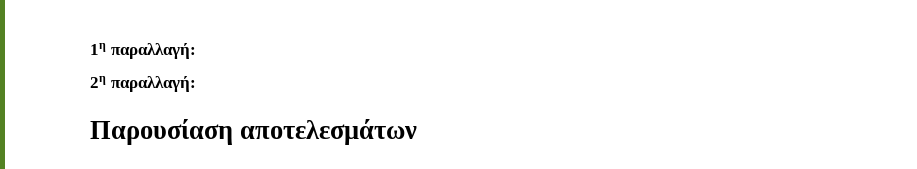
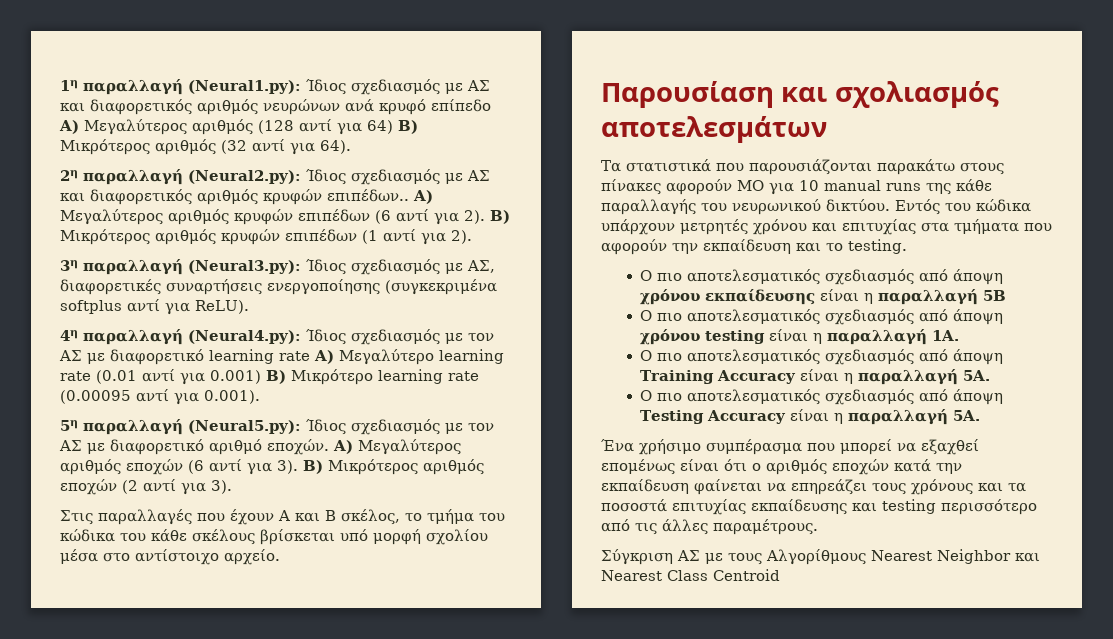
- 1η παραλλαγή:
- 2η παραλλαγή:
+ 1η παραλλαγή (Neural1.py): Ίδιος σχεδιασμός με ΑΣ και διαφορετικός αριθμός νευρώνων ανά κρυφό επίπεδο A) Μεγαλύτερος αριθμός (128 αντί για 64) Β) Μικρότερος αριθμός (32 αντί για 64).
+ 2η παραλλαγή (Neural2.py): Ίδιος σχεδιασμός με ΑΣ και διαφορετικός αριθμός κρυφών επιπέδων.. A) Μεγαλύτερος αριθμός κρυφών επιπέδων (6 αντί για 2). Β) Μικρότερος αριθμός κρυφών επιπέδων (1 αντί για 2).
+ 3η παραλλαγή (Neural3.py): Ίδιος σχεδιασμός με ΑΣ, διαφορετικές συναρτήσεις ενεργοποίησης (συγκεκριμένα softplus αντί για ReLU).
+ 4η παραλλαγή (Neural4.py): Ίδιος σχεδιασμός με τον ΑΣ με διαφορετικό learning rate A) Μεγαλύτερο learning rate (0.01 αντί για 0.001) Β) Μικρότερο learning rate (0.00095 αντί για 0.001).
+ 5η παραλλαγή (Neural5.py): Ίδιος σχεδιασμός με τον ΑΣ με διαφορετικό αριθμό εποχών. A) Μεγαλύτερος αριθμός εποχών (6 αντί για 3). Β) Μικρότερος αριθμός εποχών (2 αντί για 3).
+ Στις παραλλαγές που έχουν Α και Β σκέλος, το τμήμα του κώδικα του κάθε σκέλους βρίσκεται υπό μορφή σχολίου μέσα στο αντίστοιχο αρχείο.
- Παρουσίαση αποτελεσμάτων
+ Παρουσίαση και σχολιασμός αποτελεσμάτων
+ Τα στατιστικά που παρουσιάζονται παρακάτω στους πίνακες αφορούν ΜΟ για 10 manual runs της κάθε παραλλαγής του νευρωνικού δικτύου. Εντός του κώδικα υπάρχουν μετρητές χρόνου και επιτυχίας στα τμήματα που αφορούν την εκπαίδευση και το testing.
+ Ο πιο αποτελεσματικός σχεδιασμός από άποψη χρόνου εκπαίδευσης είναι η παραλλαγή 5Β
+ Ο πιο αποτελεσματικός σχεδιασμός από άποψη χρόνου testing είναι η παραλλαγή 1A.
+ Ο πιο αποτελεσματικός σχεδιασμός από άποψη Training Accuracy είναι η παραλλαγή 5A.
+ Ο πιο αποτελεσματικός σχεδιασμός από άποψη Testing Accuracy είναι η παραλλαγή 5A.
+ Ένα χρήσιμο συμπέρασμα που μπορεί να εξαχθεί επομένως είναι ότι ο αριθμός εποχών κατά την εκπαίδευση φαίνεται να επηρεάζει τους χρόνους και τα ποσοστά επιτυχίας εκπαίδευσης και testing περισσότερο από τις άλλες παραμέτρους.
+ Σύγκριση ΑΣ με τους Αλγορίθμους Nearest Neighbor και Nearest Class Centroid

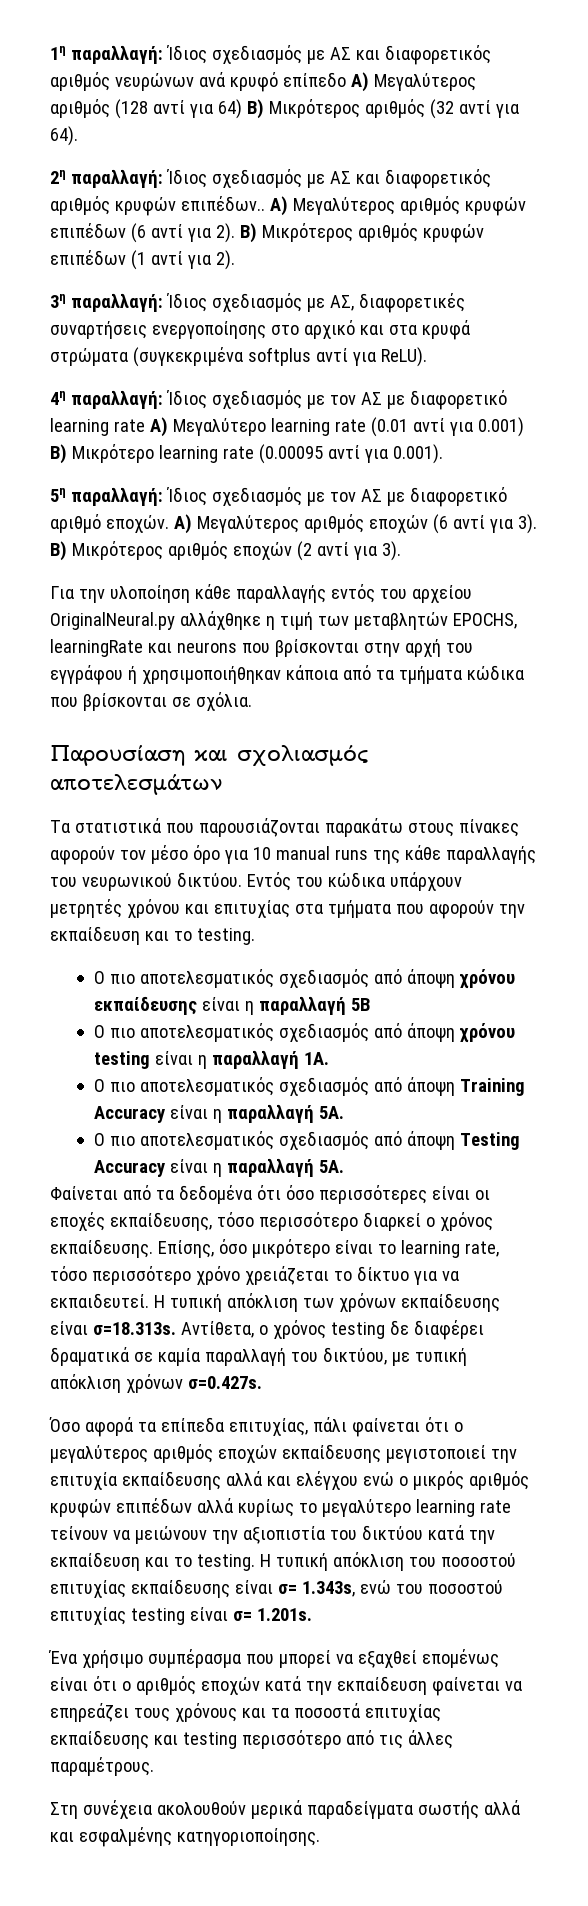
- 1η παραλλαγή (Neural1.py): Ίδιος σχεδιασμός με ΑΣ και διαφορετικός αριθμός νευρώνων ανά κρυφό επίπεδο A) Μεγαλύτερος αριθμός (128 αντί για 64) Β) Μικρότερος αριθμός (32 αντί για 64).
+ 1η παραλλαγή: Ίδιος σχεδιασμός με ΑΣ και διαφορετικός αριθμός νευρώνων ανά κρυφό επίπεδο A) Μεγαλύτερος αριθμός (128 αντί για 64) Β) Μικρότερος αριθμός (32 αντί για 64).
- 2η παραλλαγή (Neural2.py): Ίδιος σχεδιασμός με ΑΣ και διαφορετικός αριθμός κρυφών επιπέδων..
+ 2η παραλλαγή: Ίδιος σχεδιασμός με ΑΣ και διαφορετικός αριθμός κρυφών επιπέδων..
- 3η παραλλαγή (Neural3.py): Ίδιος σχεδιασμός με ΑΣ, διαφορετικές συναρτήσεις ενεργοποίησης (συγκεκριμένα softplus αντί για ReLU).
+ 3η παραλλαγή: Ίδιος σχεδιασμός με ΑΣ, διαφορετικές συναρτήσεις ενεργοποίησης στο αρχικό και στα κρυφά στρώματα (συγκεκριμένα softplus αντί για ReLU).
- 4η παραλλαγή (Neural4.py): Ίδιος σχεδιασμός με τον ΑΣ με διαφορετικό learning rate A) Μεγαλύτερο learning rate (0.01 αντί για 0.001) Β) Μικρότερο learning rate (0.00095 αντί για 0.001).
+ 4η παραλλαγή: Ίδιος σχεδιασμός με τον ΑΣ με διαφορετικό learning rate A) Μεγαλύτερο learning rate (0.01 αντί για 0.001) Β) Μικρότερο learning rate (0.00095 αντί για 0.001).
- 5η παραλλαγή (Neural5.py): Ίδιος σχεδιασμός με τον ΑΣ με διαφορετικό αριθμό εποχών.
+ 5η παραλλαγή: Ίδιος σχεδιασμός με τον ΑΣ με διαφορετικό αριθμό εποχών.
- Στις παραλλαγές που έχουν Α και Β σκέλος, το τμήμα του κώδικα του κάθε σκέλους βρίσκεται υπό μορφή σχολίου μέσα στο αντίστοιχο αρχείο.
+ Για την υλοποίηση κάθε παραλλαγής εντός του αρχείου OriginalNeural.py αλλάχθηκε η τιμή των μεταβλητών EPOCHS, learningRate και neurons που βρίσκονται στην αρχή του εγγράφου ή χρησιμοποιήθηκαν κάποια από τα τμήματα κώδικα που βρίσκονται σε σχόλια.
- Τα στατιστικά που παρουσιάζονται παρακάτω στους πίνακες αφορούν ΜΟ για 10 manual runs της κάθε παραλλαγής του νευρωνικού δικτύου.
+ Τα στατιστικά που παρουσιάζονται παρακάτω στους πίνακες αφορούν τον μέσο όρο για 10 manual runs της κάθε παραλλαγής του νευρωνικού δικτύου.
+ Φαίνεται από τα δεδομένα ότι όσο περισσότερες είναι οι εποχές εκπαίδευσης, τόσο περισσότερο διαρκεί ο χρόνος εκπαίδευσης. Επίσης, όσο μικρότερο είναι το learning rate, τόσο περισσότερο χρόνο χρειάζεται το δίκτυο για να εκπαιδευτεί. Η τυπική απόκλιση των χρόνων εκπαίδευσης είναι σ=18.313s. Αντίθετα, ο χρόνος testing δε διαφέρει δραματικά σε καμία παραλλαγή του δικτύου, με τυπική απόκλιση χρόνων σ=0.427s.
+ Όσο αφορά τα επίπεδα επιτυχίας, πάλι φαίνεται ότι ο μεγαλύτερος αριθμός εποχών εκπαίδευσης μεγιστοποιεί την επιτυχία εκπαίδευσης αλλά και ελέγχου ενώ ο μικρός αριθμός κρυφών επιπέδων αλλά κυρίως το μεγαλύτερο learning rate τείνουν να μειώνουν την αξιοπιστία του δικτύου κατά την εκπαίδευση και το testing. Η τυπική απόκλιση του ποσοστού επιτυχίας εκπαίδευσης είναι σ= 1.343s, ενώ του ποσοστού επιτυχίας testing είναι σ= 1.201s.
- Σύγκριση ΑΣ με τους Αλγορίθμους Nearest Neighbor και Nearest Class Centroid
+ Στη συνέχεια ακολουθούν μερικά παραδείγματα σωστής αλλά και εσφαλμένης κατηγοριοποίησης.

